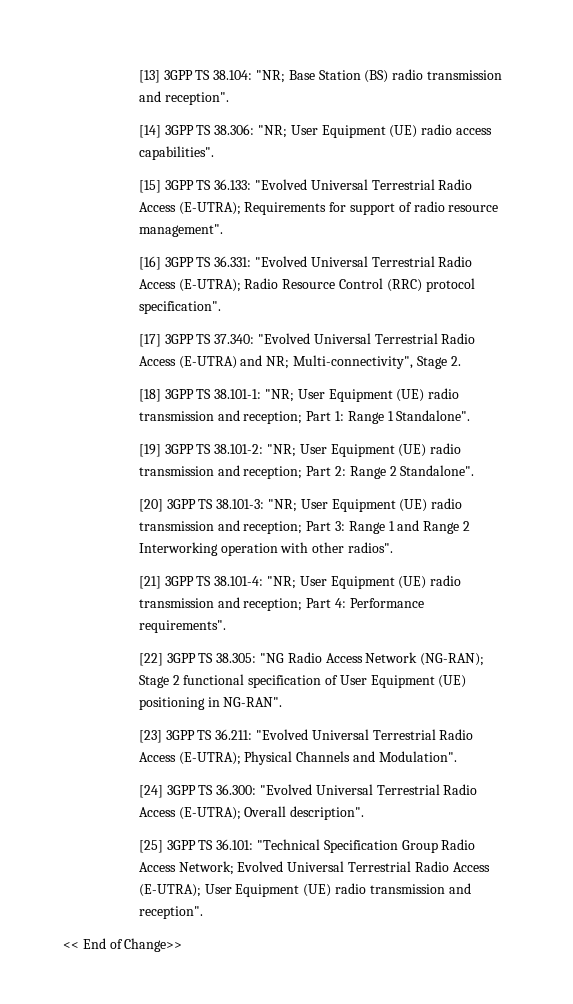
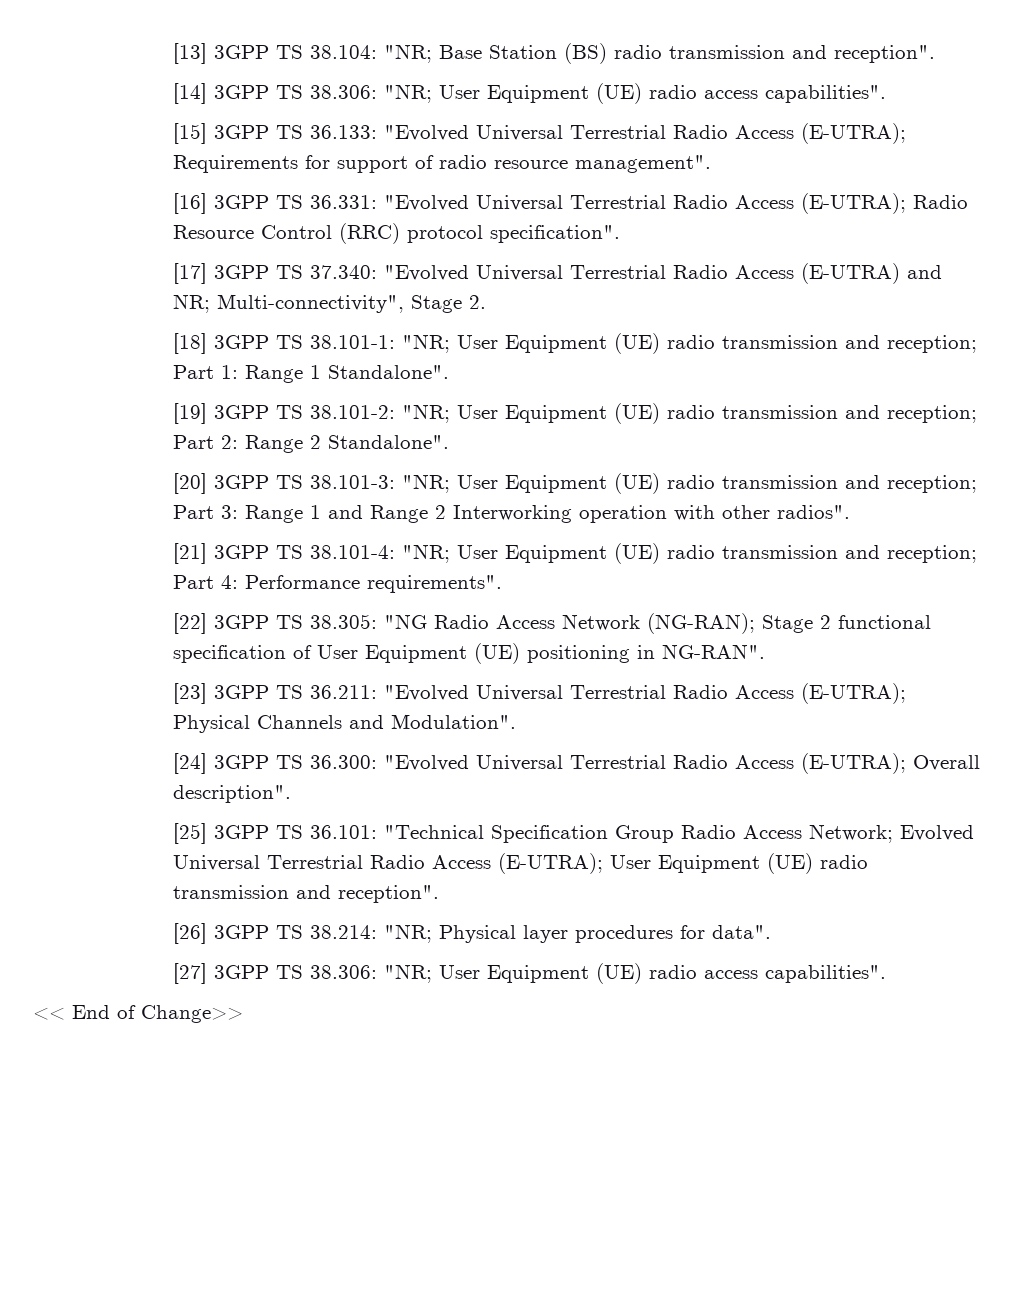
+ [26] 3GPP TS 38.214: "NR; Physical layer procedures for data".
+ [27] 3GPP TS 38.306: "NR; User Equipment (UE) radio access capabilities".

